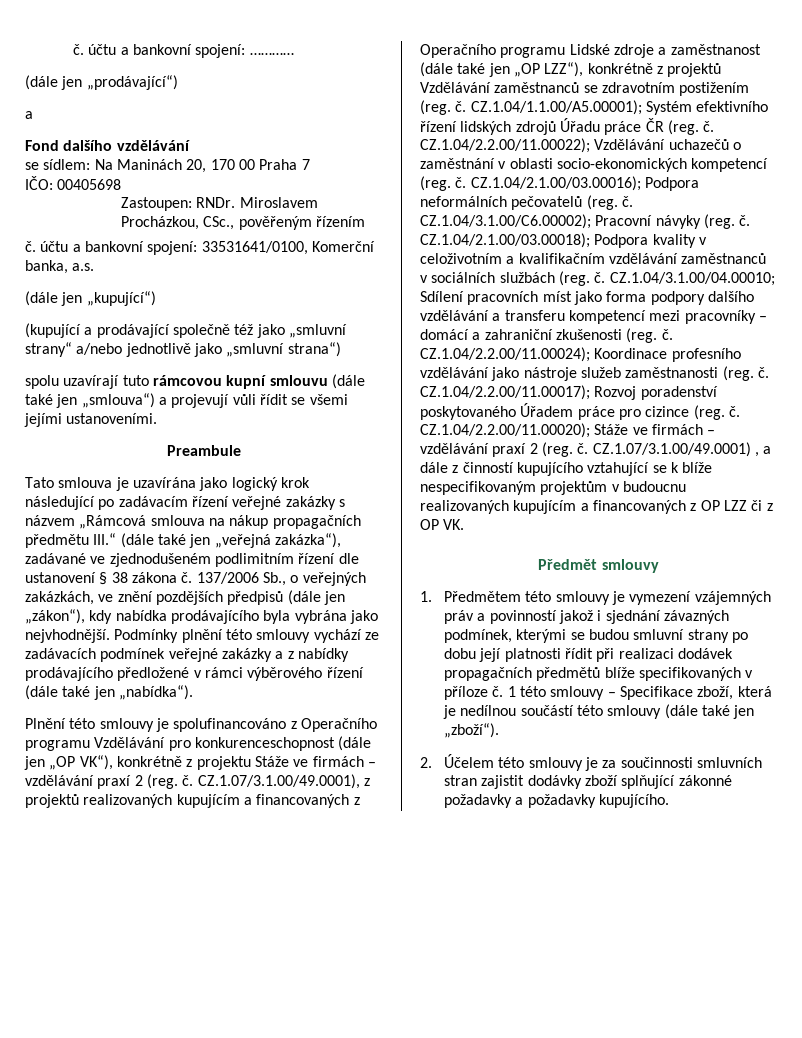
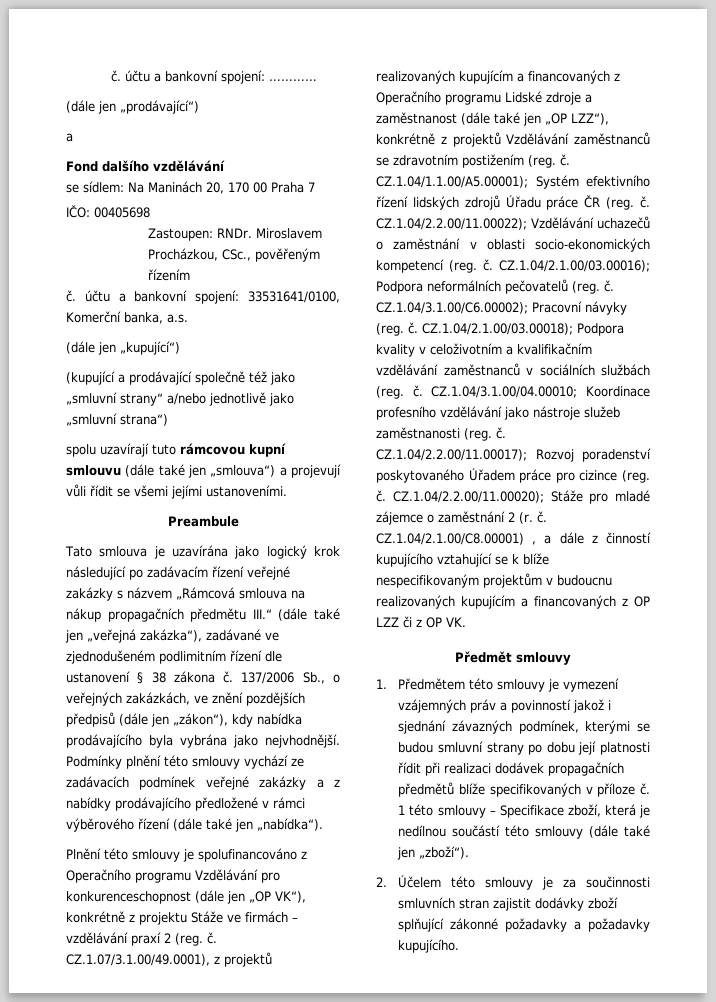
- CZ.1.04/3.1.00/04.00010; Sdílení pracovních míst jako forma podpory dalšího vzdělávání a transferu kompetencí mezi pracovníky – domácí a zahraniční zkušenosti (reg. č. CZ.1.04/2.2.00/11.00024); Koordinace profesního vzdělávání jako nástroje služeb zaměstnanosti (reg. č.
+ CZ.1.04/3.1.00/04.00010; Koordinace profesního vzdělávání jako nástroje služeb zaměstnanosti (reg. č.
- CZ.1.04/2.2.00/11.00020); Stáže ve firmách – vzdělávání praxí 2 (reg. č. CZ.1.07/3.1.00/49.0001) , a dále z činností kupujícího vztahující se k blíže nespecifikovaným projektům v budoucnu realizovaných kupujícím a financovaných z OP LZZ či z OP VK.
+ CZ.1.04/2.2.00/11.00020); Stáže pro mladé zájemce o zaměstnání 2 (r. č. CZ.1.04/2.1.00/C8.00001) , a dále z činností kupujícího vztahující se k blíže nespecifikovaným projektům v budoucnu realizovaných kupujícím a financovaných z OP LZZ či z OP VK.

